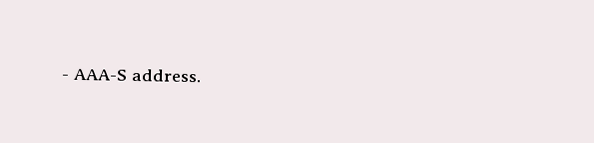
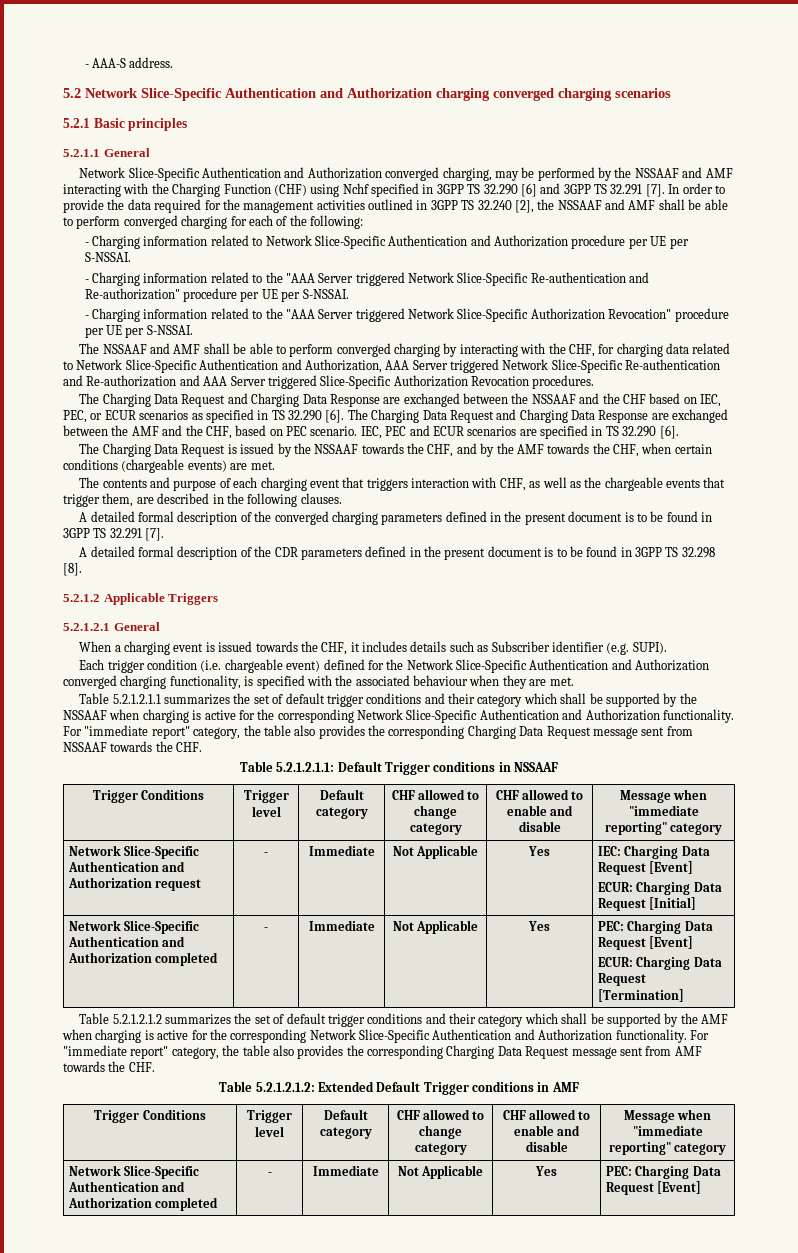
+ 5.2 Network Slice-Specific Authentication and Authorization charging converged charging scenarios
+ 5.2.1 Basic principles
+ 5.2.1.1 General
+ Network Slice-Specific Authentication and Authorization converged charging, may be performed by the NSSAAF and AMF interacting with the Charging Function (CHF) using Nchf specified in 3GPP TS 32.290 [6] and 3GPP TS 32.291 [7]. In order to provide the data required for the management activities outlined in 3GPP TS 32.240 [2], the NSSAAF and AMF shall be able to perform converged charging for each of the following:
+ - Charging information related to Network Slice-Specific Authentication and Authorization procedure per UE per S-NSSAI.
+ - Charging information related to the "AAA Server triggered Network Slice-Specific Re-authentication and Re-authorization" procedure per UE per S-NSSAI.
+ - Charging information related to the "AAA Server triggered Network Slice-Specific Authorization Revocation" procedure per UE per S-NSSAI.
+ The NSSAAF and AMF shall be able to perform converged charging by interacting with the CHF, for charging data related to Network Slice-Specific Authentication and Authorization, AAA Server triggered Network Slice-Specific Re-authentication and Re-authorization and AAA Server triggered Slice-Specific Authorization Revocation procedures.
+ The Charging Data Request and Charging Data Response are exchanged between the NSSAAF and the CHF based on IEC, PEC, or ECUR scenarios as specified in TS 32.290 [6]. The Charging Data Request and Charging Data Response are exchanged between the AMF and the CHF, based on PEC scenario. IEC, PEC and ECUR scenarios are specified in TS 32.290 [6].
+ The Charging Data Request is issued by the NSSAAF towards the CHF, and by the AMF towards the CHF, when certain conditions (chargeable events) are met.
+ The contents and purpose of each charging event that triggers interaction with CHF, as well as the chargeable events that trigger them, are described in the following clauses.
+ A detailed formal description of the converged charging parameters defined in the present document is to be found in 3GPP TS 32.291 [7].
+ A detailed formal description of the CDR parameters defined in the present document is to be found in 3GPP TS 32.298 [8].
+ 5.2.1.2 Applicable Triggers
+ 5.2.1.2.1 General
+ When a charging event is issued towards the CHF, it includes details such as Subscriber identifier (e.g. SUPI).
+ Each trigger condition (i.e. chargeable event) defined for the Network Slice-Specific Authentication and Authorization converged charging functionality, is specified with the associated behaviour when they are met.
+ Table 5.2.1.2.1.1 summarizes the set of default trigger conditions and their category which shall be supported by the NSSAAF when charging is active for the corresponding Network Slice-Specific Authentication and Authorization functionality. For "immediate report" category, the table also provides the corresponding Charging Data Request message sent from NSSAAF towards the CHF.
+ Table 5.2.1.2.1.1: Default Trigger conditions in NSSAAF
+ Trigger Conditions | Trigger level | Default category | CHF allowed to change category | CHF allowed to enable and disable | Message when "immediate reporting" category
+ Network Slice-Specific Authentication and Authorization request | - | Immediate | Not Applicable | Yes | IEC: Charging Data Request [Event]
+ ECUR: Charging Data Request [Initial]
+ Network Slice-Specific Authentication and Authorization completed | - | Immediate | Not Applicable | Yes | PEC: Charging Data Request [Event]
+ ECUR: Charging Data Request [Termination]
+ Table 5.2.1.2.1.2 summarizes the set of default trigger conditions and their category which shall be supported by the AMF when charging is active for the corresponding Network Slice-Specific Authentication and Authorization functionality. For "immediate report" category, the table also provides the corresponding Charging Data Request message sent from AMF towards the CHF.
+ Table 5.2.1.2.1.2: Extended Default Trigger conditions in AMF
+ Trigger Conditions | Trigger level | Default category | CHF allowed to change category | CHF allowed to enable and disable | Message when "immediate reporting" category
+ Network Slice-Specific Authentication and Authorization completed | - | Immediate | Not Applicable | Yes | PEC: Charging Data Request [Event]

